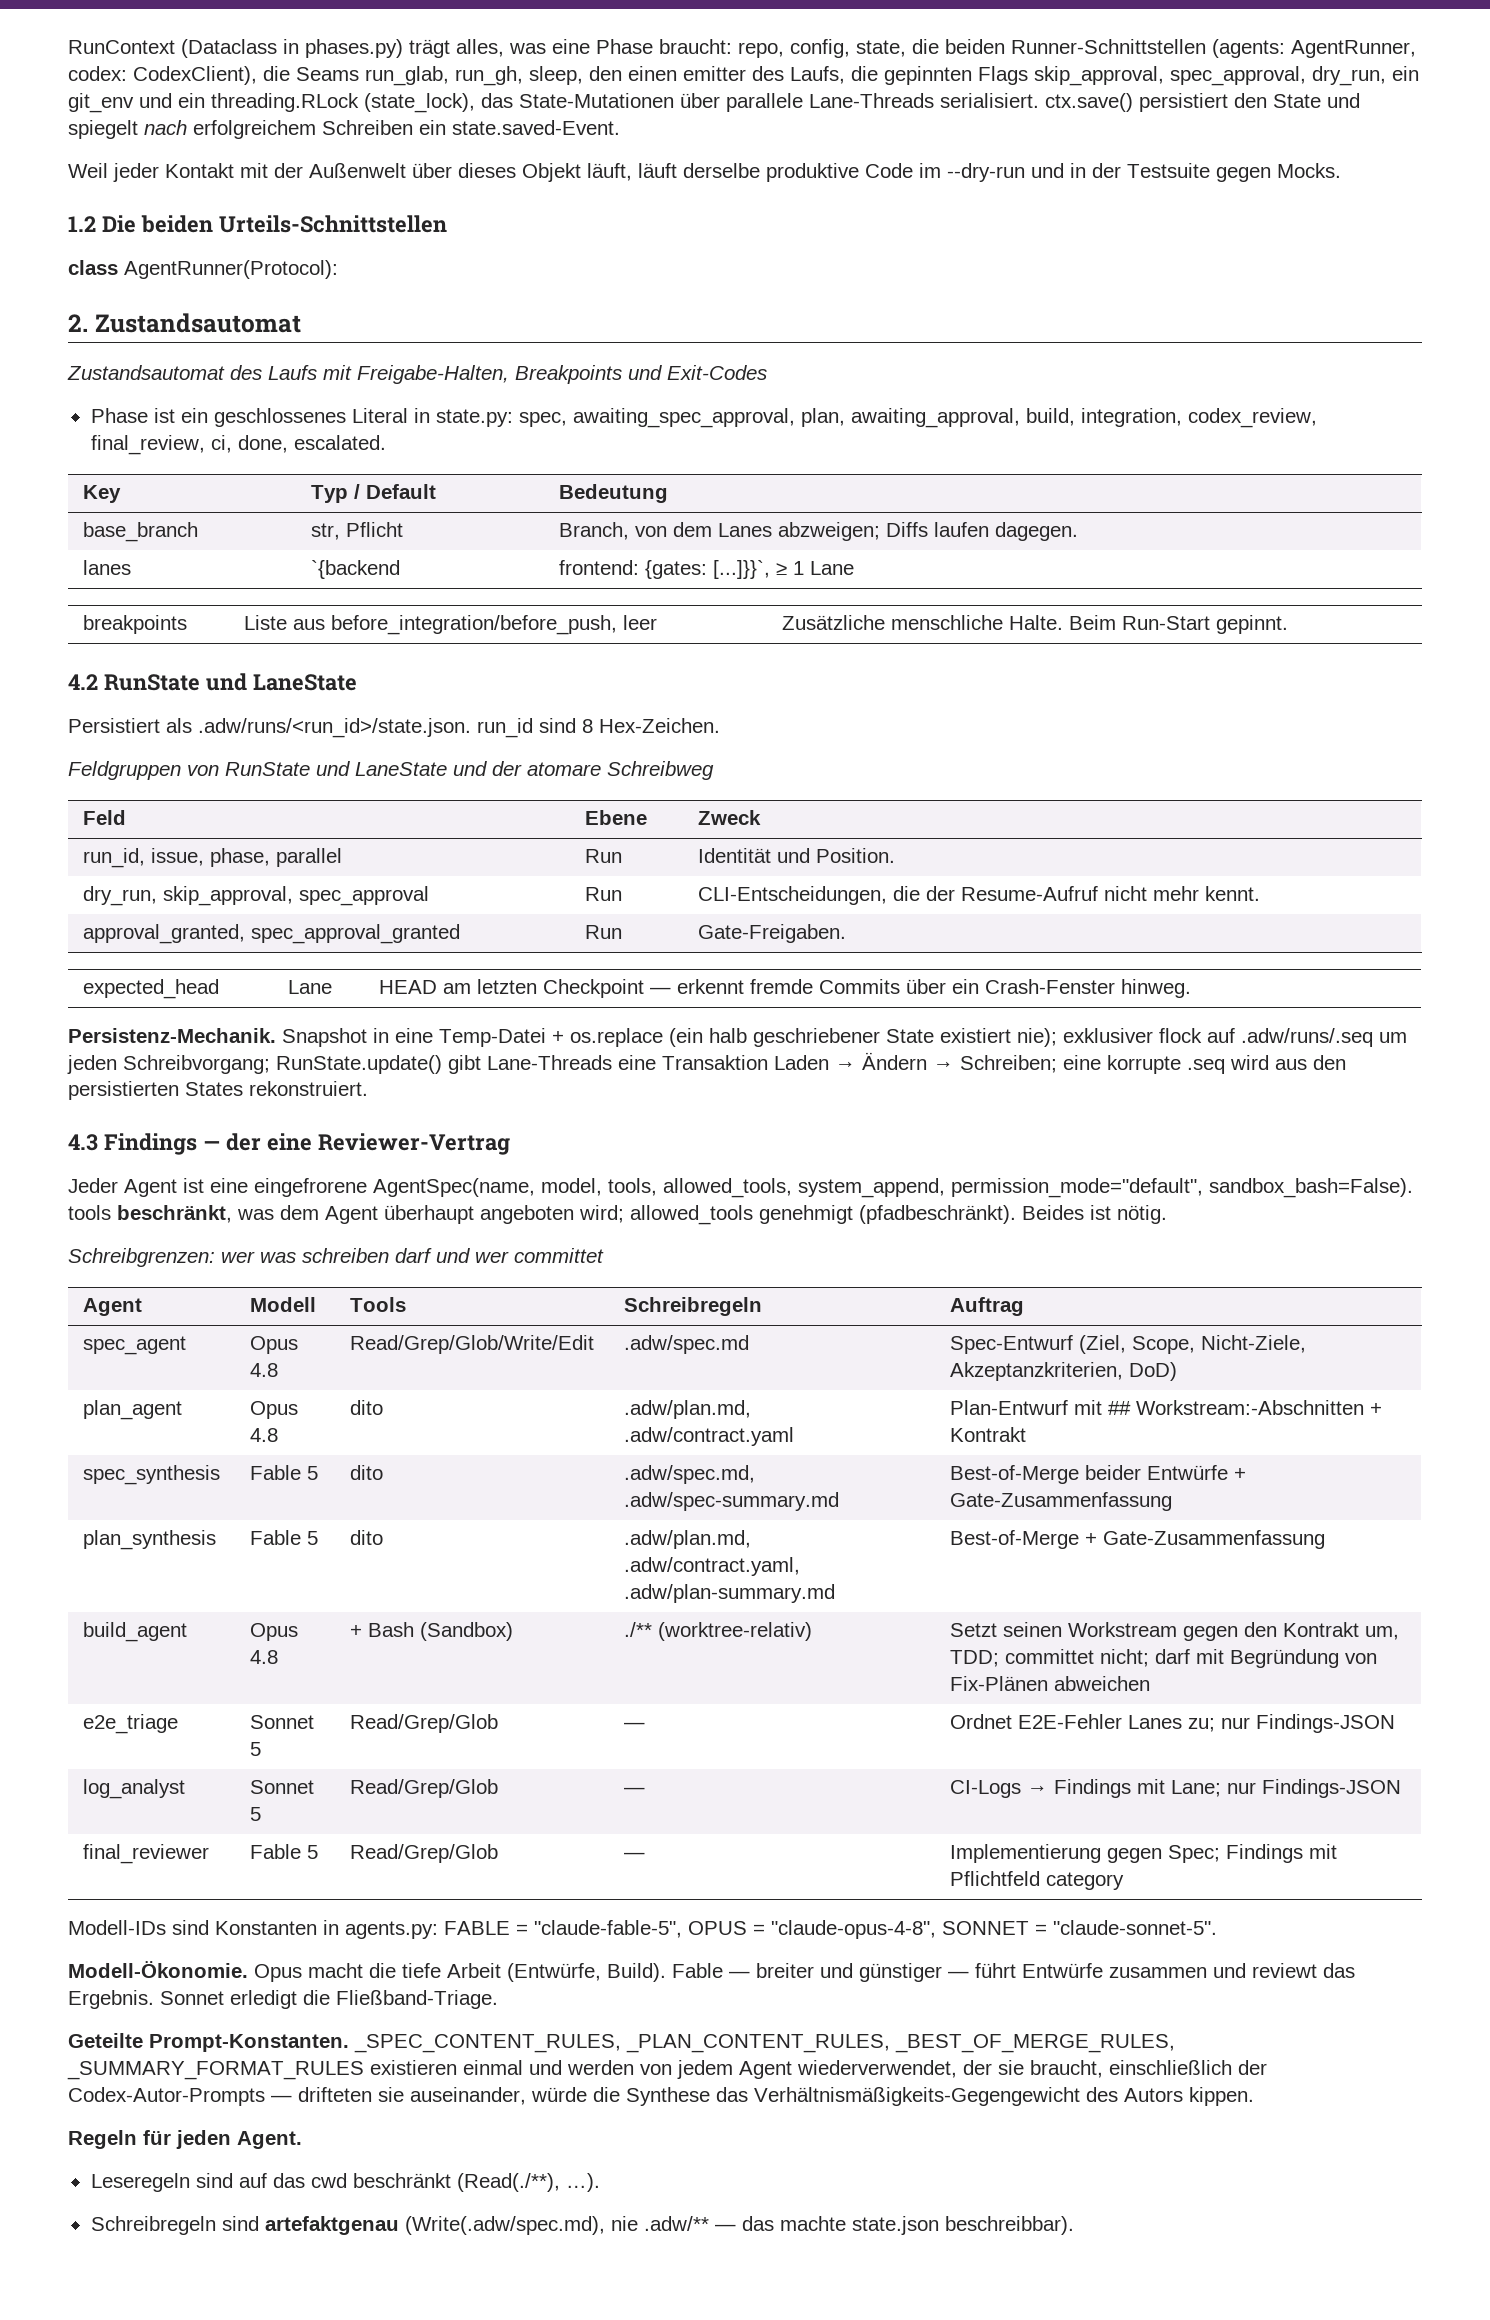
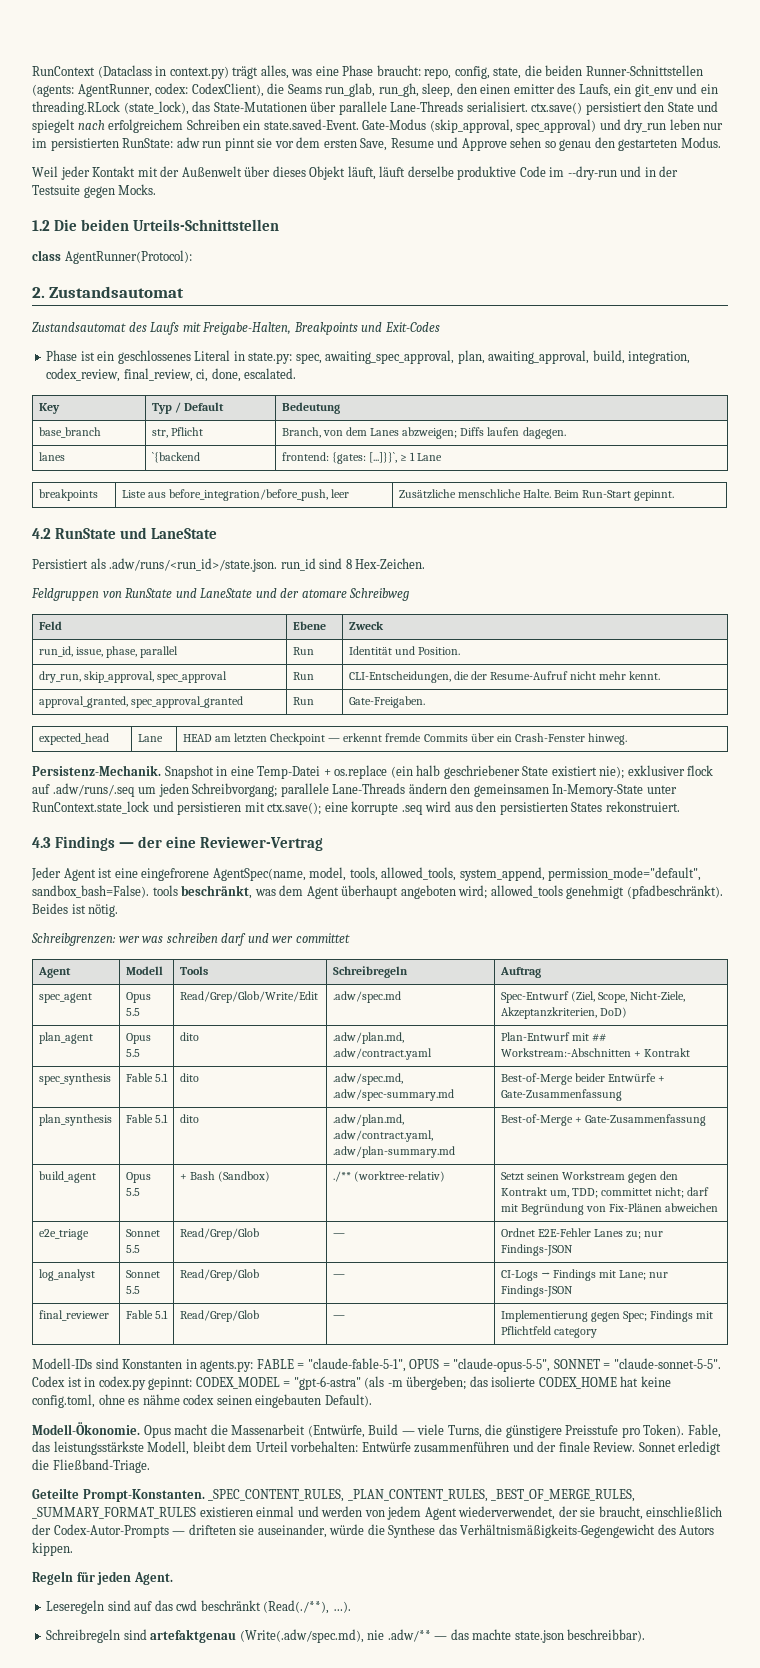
- RunContext (Dataclass in phases.py) trägt alles, was eine Phase braucht: repo, config, state, die beiden Runner-Schnittstellen (agents: AgentRunner, codex: CodexClient), die Seams run_glab, run_gh, sleep, den einen emitter des Laufs, die gepinnten Flags skip_approval, spec_approval, dry_run, ein git_env und ein threading.RLock (state_lock), das State-Mutationen über parallele Lane-Threads serialisiert. ctx.save() persistiert den State und spiegelt nach erfolgreichem Schreiben ein state.saved-Event.
+ RunContext (Dataclass in context.py) trägt alles, was eine Phase braucht: repo, config, state, die beiden Runner-Schnittstellen (agents: AgentRunner, codex: CodexClient), die Seams run_glab, run_gh, sleep, den einen emitter des Laufs, ein git_env und ein threading.RLock (state_lock), das State-Mutationen über parallele Lane-Threads serialisiert. ctx.save() persistiert den State und spiegelt nach erfolgreichem Schreiben ein state.saved-Event. Gate-Modus (skip_approval, spec_approval) und dry_run leben nur im persistierten RunState: adw run pinnt sie vor dem ersten Save, Resume und Approve sehen so genau den gestarteten Modus.
- Snapshot in eine Temp-Datei + os.replace (ein halb geschriebener State existiert nie); exklusiver flock auf .adw/runs/.seq um jeden Schreibvorgang; RunState.update() gibt Lane-Threads eine Transaktion Laden → Ändern → Schreiben; eine korrupte .seq wird aus den persistierten States rekonstruiert.
+ Snapshot in eine Temp-Datei + os.replace (ein halb geschriebener State existiert nie); exklusiver flock auf .adw/runs/.seq um jeden Schreibvorgang; parallele Lane-Threads ändern den gemeinsamen In-Memory-State unter RunContext.state_lock und persistieren mit ctx.save(); eine korrupte .seq wird aus den persistierten States rekonstruiert.
- spec_agent | Opus 4.8 | Read/Grep/Glob/Write/Edit | .adw/spec.md | Spec-Entwurf (Ziel, Scope, Nicht-Ziele, Akzeptanzkriterien, DoD)
+ spec_agent | Opus 5.5 | Read/Grep/Glob/Write/Edit | .adw/spec.md | Spec-Entwurf (Ziel, Scope, Nicht-Ziele, Akzeptanzkriterien, DoD)
- plan_agent | Opus 4.8 | dito | .adw/plan.md, .adw/contract.yaml | Plan-Entwurf mit ## Workstream:-Abschnitten + Kontrakt
+ plan_agent | Opus 5.5 | dito | .adw/plan.md, .adw/contract.yaml | Plan-Entwurf mit ## Workstream:-Abschnitten + Kontrakt
- spec_synthesis | Fable 5 | dito | .adw/spec.md, .adw/spec-summary.md | Best-of-Merge beider Entwürfe + Gate-Zusammenfassung
+ spec_synthesis | Fable 5.1 | dito | .adw/spec.md, .adw/spec-summary.md | Best-of-Merge beider Entwürfe + Gate-Zusammenfassung
- plan_synthesis | Fable 5 | dito | .adw/plan.md, .adw/contract.yaml, .adw/plan-summary.md | Best-of-Merge + Gate-Zusammenfassung
+ plan_synthesis | Fable 5.1 | dito | .adw/plan.md, .adw/contract.yaml, .adw/plan-summary.md | Best-of-Merge + Gate-Zusammenfassung
- build_agent | Opus 4.8 | + Bash (Sandbox) | ./** (worktree-relativ) | Setzt seinen Workstream gegen den Kontrakt um, TDD; committet nicht; darf mit Begründung von Fix-Plänen abweichen
+ build_agent | Opus 5.5 | + Bash (Sandbox) | ./** (worktree-relativ) | Setzt seinen Workstream gegen den Kontrakt um, TDD; committet nicht; darf mit Begründung von Fix-Plänen abweichen
- e2e_triage | Sonnet 5 | Read/Grep/Glob | — | Ordnet E2E-Fehler Lanes zu; nur Findings-JSON
+ e2e_triage | Sonnet 5.5 | Read/Grep/Glob | — | Ordnet E2E-Fehler Lanes zu; nur Findings-JSON
- log_analyst | Sonnet 5 | Read/Grep/Glob | — | CI-Logs → Findings mit Lane; nur Findings-JSON
+ log_analyst | Sonnet 5.5 | Read/Grep/Glob | — | CI-Logs → Findings mit Lane; nur Findings-JSON
- final_reviewer | Fable 5 | Read/Grep/Glob | — | Implementierung gegen Spec; Findings mit Pflichtfeld category
+ final_reviewer | Fable 5.1 | Read/Grep/Glob | — | Implementierung gegen Spec; Findings mit Pflichtfeld category
- Modell-IDs sind Konstanten in agents.py: FABLE = "claude-fable-5", OPUS = "claude-opus-4-8", SONNET = "claude-sonnet-5".
- Modell-Ökonomie. Opus macht die tiefe Arbeit (Entwürfe, Build). Fable — breiter und günstiger — führt Entwürfe zusammen und reviewt das Ergebnis.
+ Modell-IDs sind Konstanten in agents.py: FABLE = "claude-fable-5-1", OPUS = "claude-opus-5-5", SONNET = "claude-sonnet-5-5". Codex ist in codex.py gepinnt: CODEX_MODEL = "gpt-6-astra" (als -m übergeben; das isolierte CODEX_HOME hat keine config.toml, ohne es nähme codex seinen eingebauten Default).
+ Modell-Ökonomie. Opus macht die Massenarbeit (Entwürfe, Build — viele Turns, die günstigere Preisstufe pro Token). Fable, das leistungsstärkste Modell, bleibt dem Urteil vorbehalten: Entwürfe zusammenführen und der finale Review.

